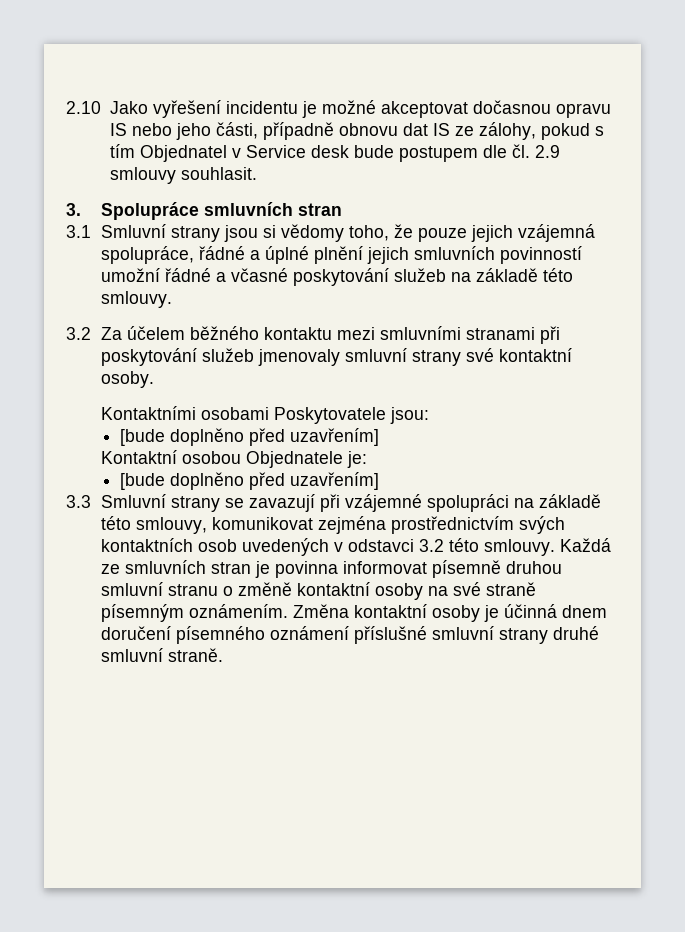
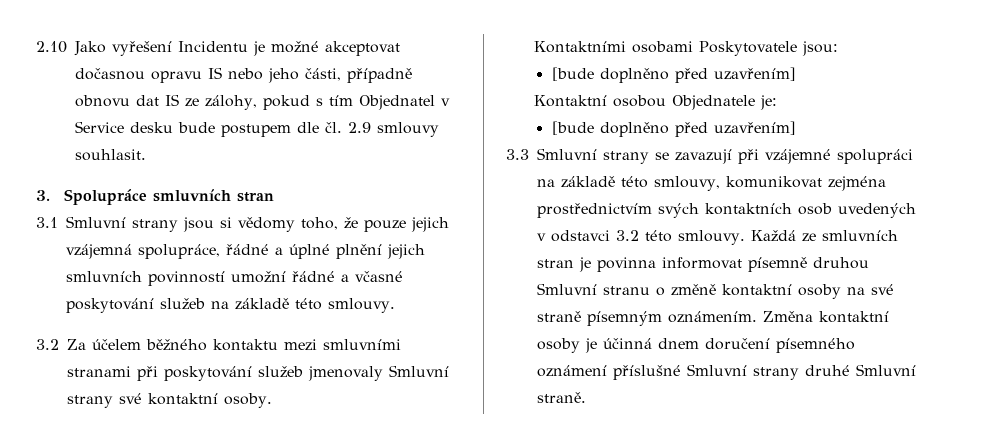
- 2.10 Jako vyřešení incidentu je možné akceptovat dočasnou opravu IS nebo jeho části, případně obnovu dat IS ze zálohy, pokud s tím Objednatel v Service desk bude postupem dle čl. 2.9 smlouvy souhlasit.
+ 2.10 Jako vyřešení Incidentu je možné akceptovat dočasnou opravu IS nebo jeho části, případně obnovu dat IS ze zálohy, pokud s tím Objednatel v Service desku bude postupem dle čl. 2.9 smlouvy souhlasit.
- 3.2 Za účelem běžného kontaktu mezi smluvními stranami při poskytování služeb jmenovaly smluvní strany své kontaktní osoby.
+ 3.2 Za účelem běžného kontaktu mezi smluvními stranami při poskytování služeb jmenovaly Smluvní strany své kontaktní osoby.
- Každá ze smluvních stran je povinna informovat písemně druhou smluvní stranu o změně kontaktní osoby na své straně písemným oznámením.
+ Každá ze smluvních stran je povinna informovat písemně druhou Smluvní stranu o změně kontaktní osoby na své straně písemným oznámením.
- Změna kontaktní osoby je účinná dnem doručení písemného oznámení příslušné smluvní strany druhé smluvní straně.
+ Změna kontaktní osoby je účinná dnem doručení písemného oznámení příslušné Smluvní strany druhé Smluvní straně.

